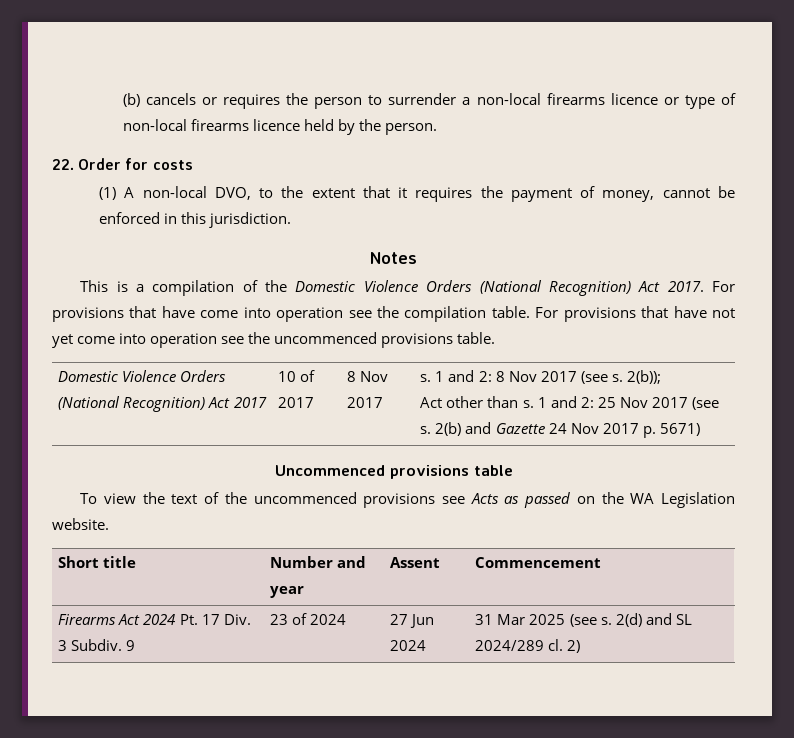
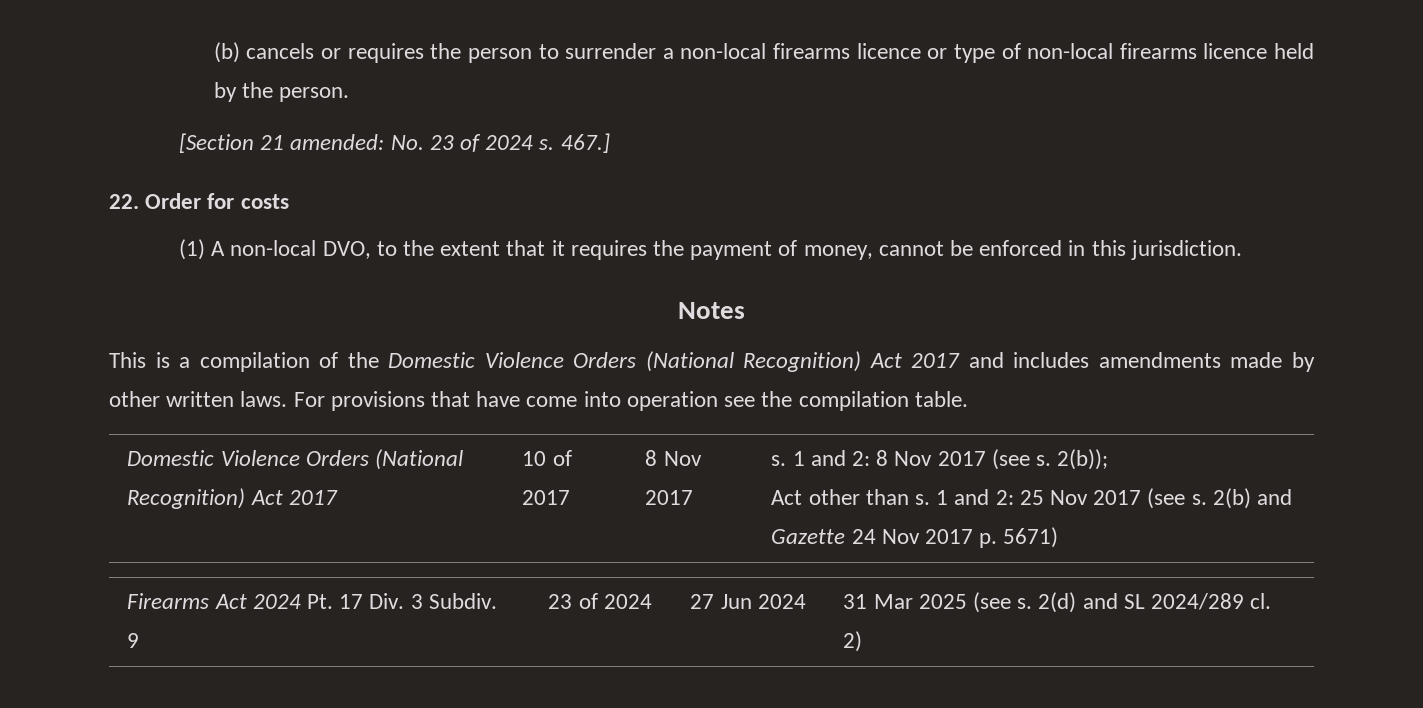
+ [Section 21 amended: No. 23 of 2024 s. 467.]
- This is a compilation of the Domestic Violence Orders (National Recognition) Act 2017.
+ This is a compilation of the Domestic Violence Orders (National Recognition) Act 2017 and includes amendments made by other written laws.
- For provisions that have not yet come into operation see the uncommenced provisions table.
- Uncommenced provisions table
- To view the text of the uncommenced provisions see Acts as passed on the WA Legislation website.
- Short title | Number and year | Assent | Commencement

